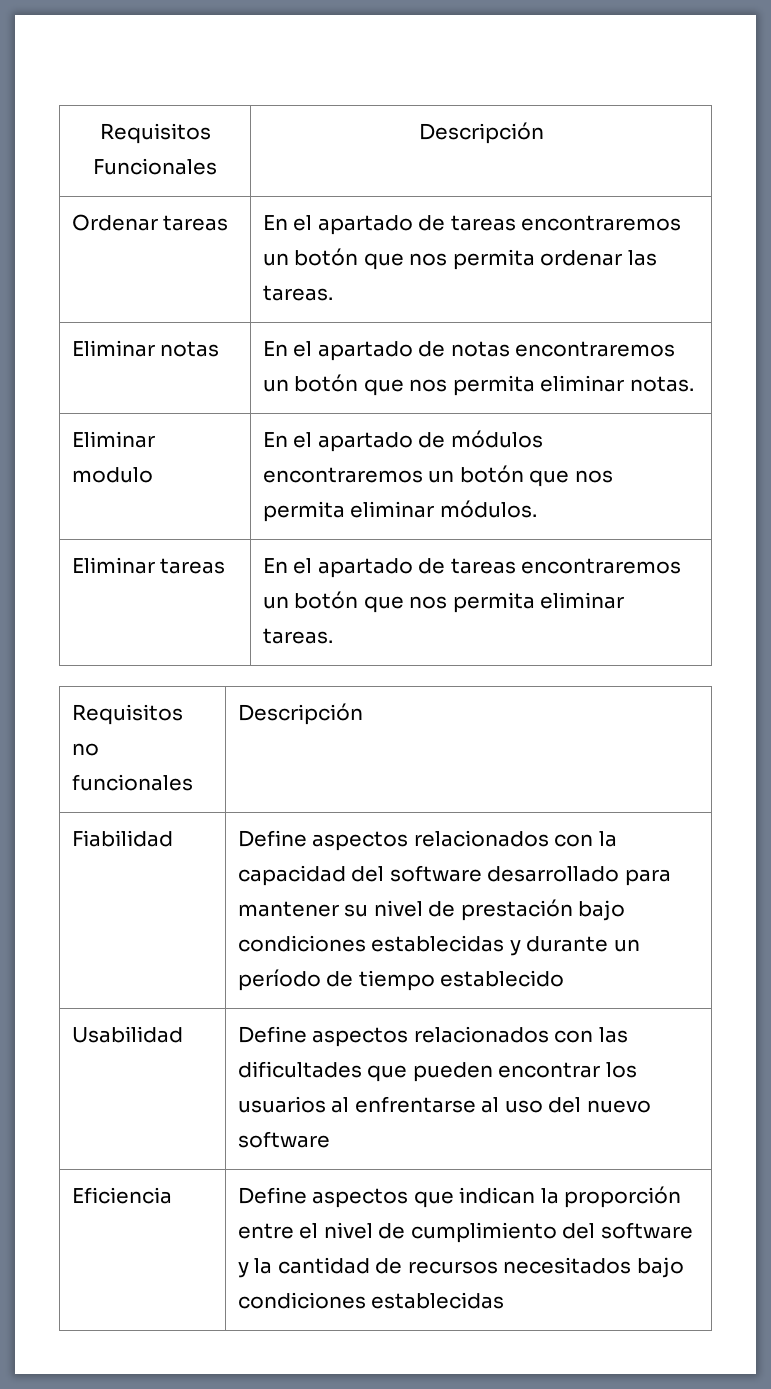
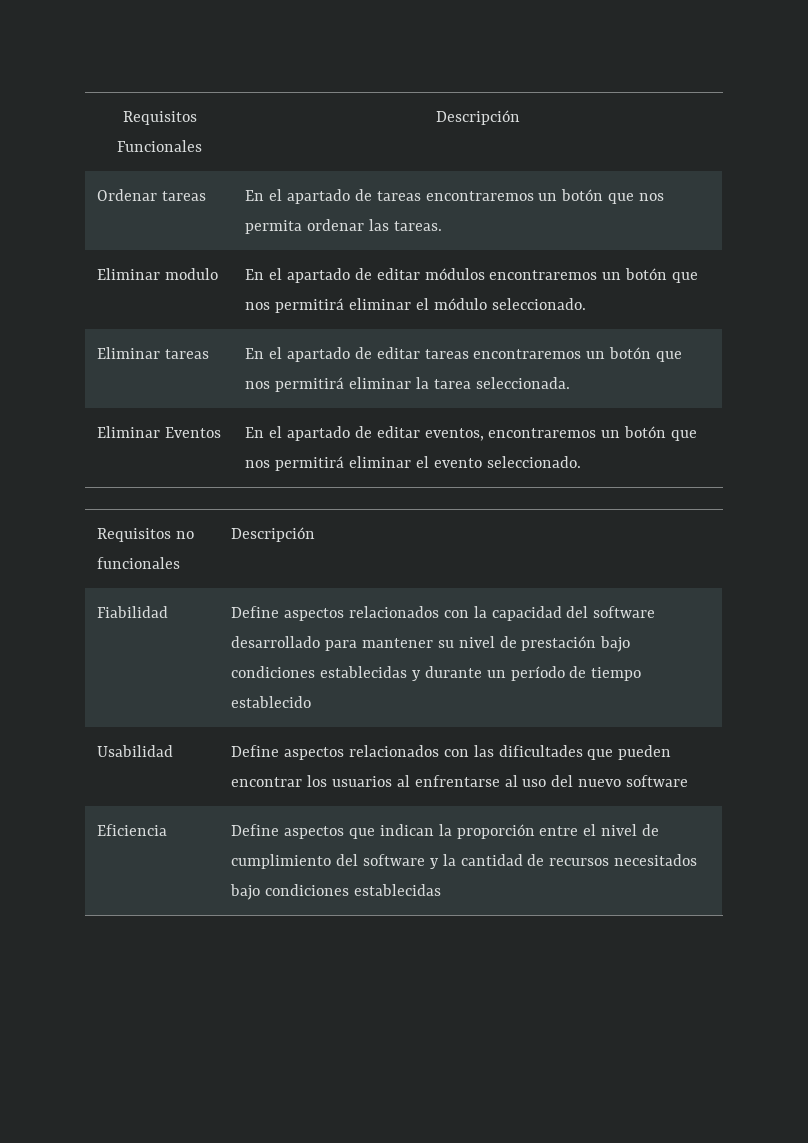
- Eliminar notas | En el apartado de notas encontraremos un botón que nos permita eliminar notas.
- Eliminar modulo | En el apartado de módulos encontraremos un botón que nos permita eliminar módulos.
+ Eliminar modulo | En el apartado de editar módulos encontraremos un botón que nos permitirá eliminar el módulo seleccionado.
- Eliminar tareas | En el apartado de tareas encontraremos un botón que nos permita eliminar tareas.
+ Eliminar tareas | En el apartado de editar tareas encontraremos un botón que nos permitirá eliminar la tarea seleccionada.
+ Eliminar Eventos | En el apartado de editar eventos, encontraremos un botón que nos permitirá eliminar el evento seleccionado.

